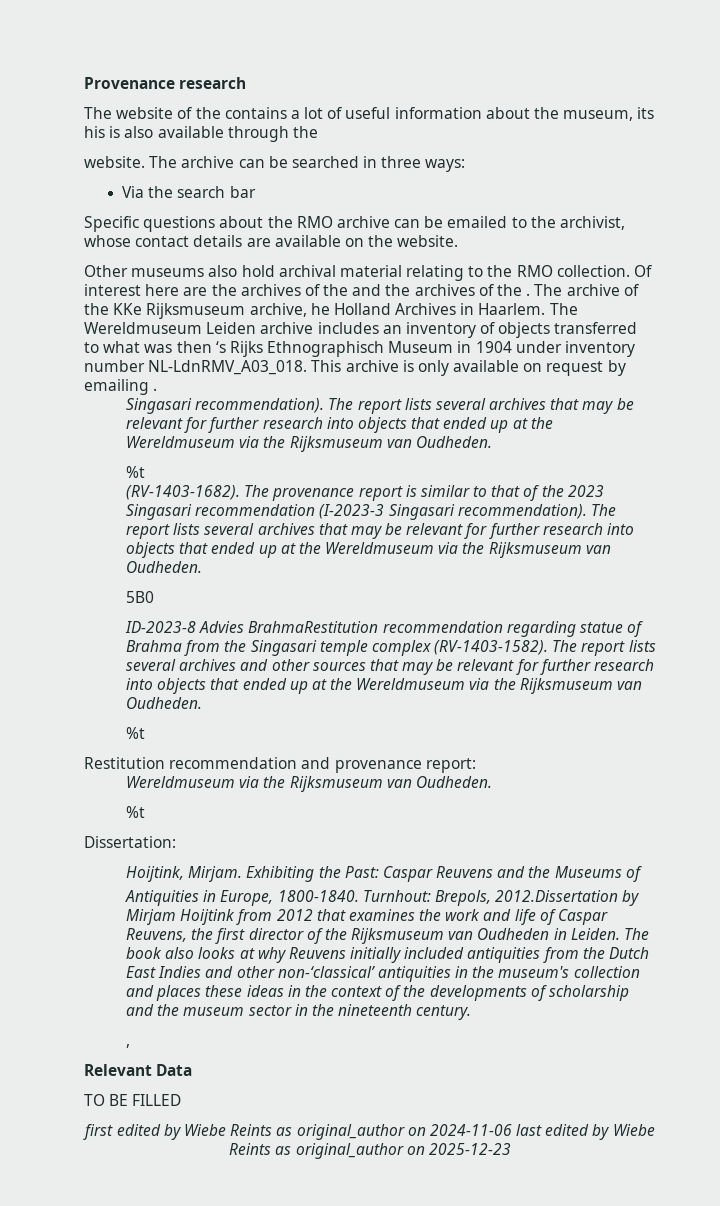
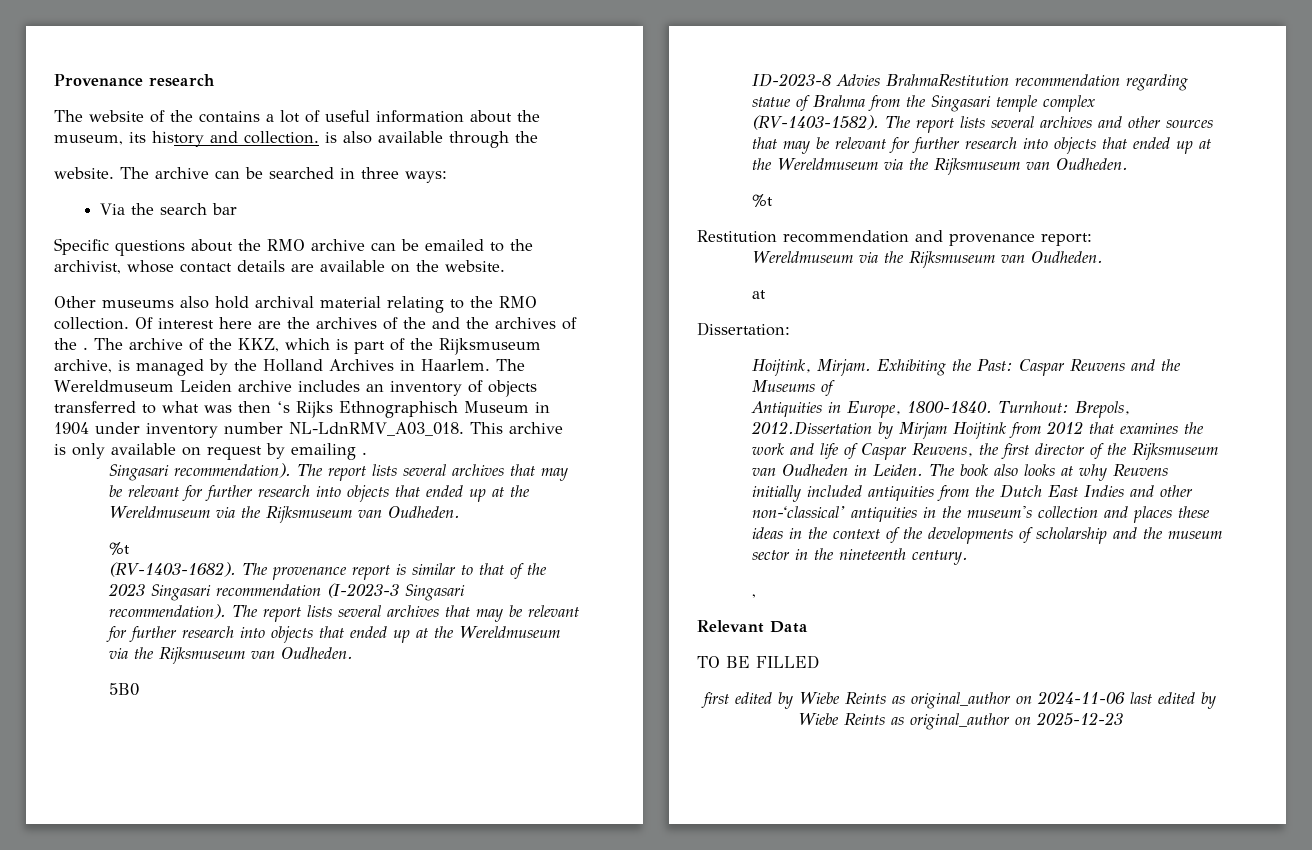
- The website of the contains a lot of useful information about the museum, its his is also available through the
+ The website of the contains a lot of useful information about the museum, its history and collection. is also available through the
- The archive of the KKe Rijksmuseum archive, he Holland Archives in Haarlem.
+ The archive of the KKZ, which is part of the Rijksmuseum archive, is managed by the Holland Archives in Haarlem.
  Restitution recommendation and provenance report:
  Wereldmuseum via the Rijksmuseum van Oudheden.
- %t
+ at

